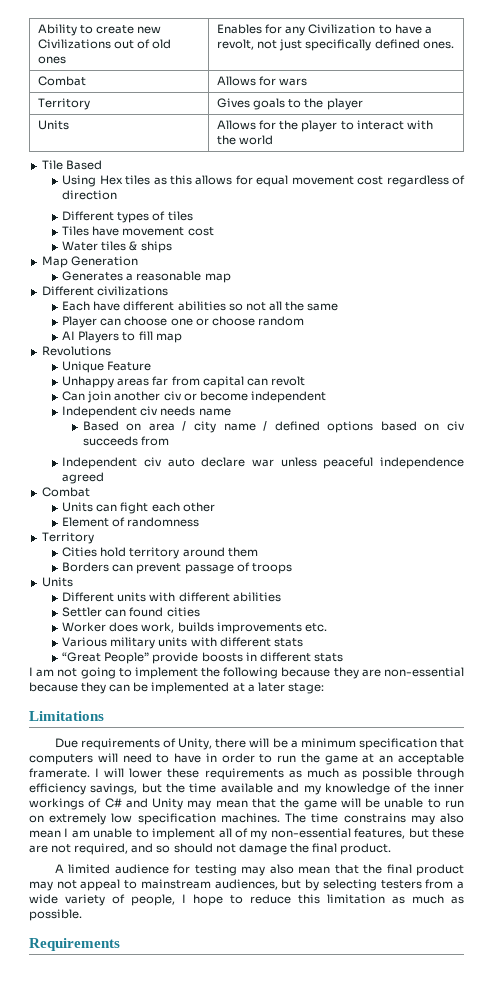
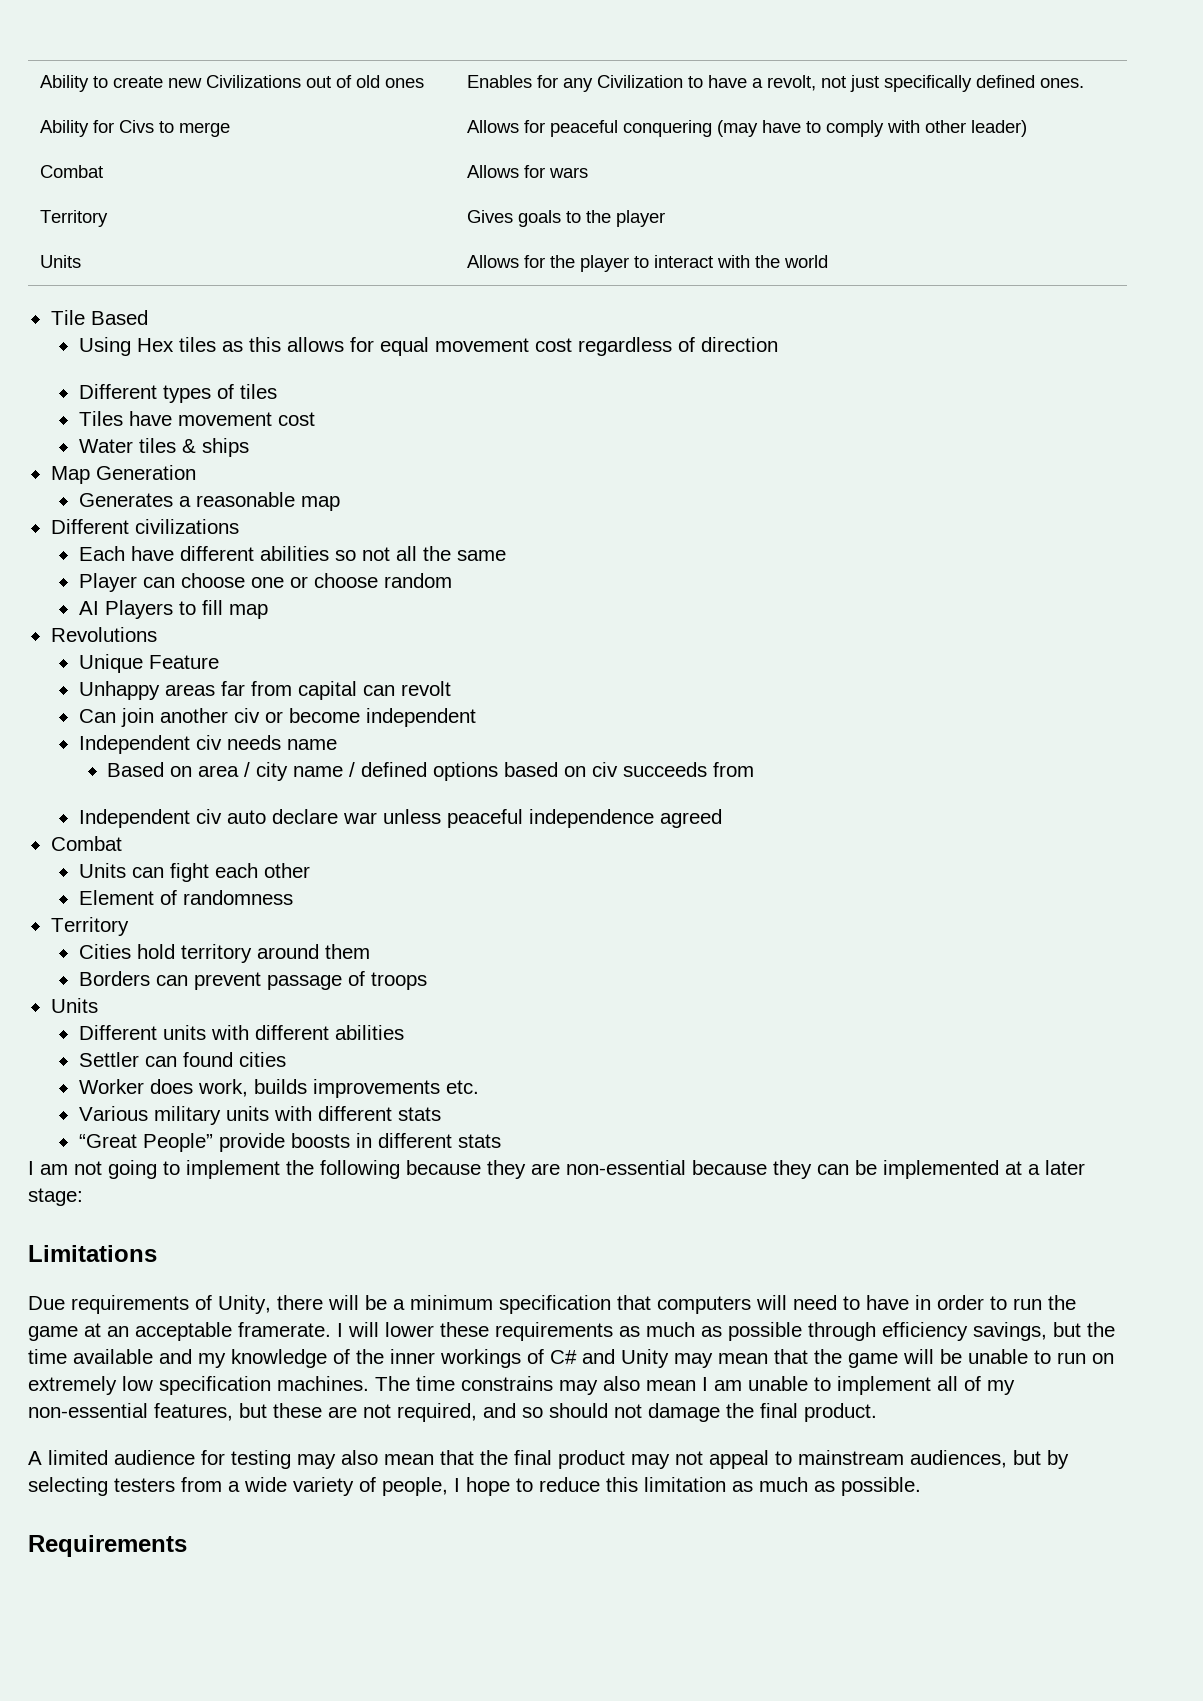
+ Ability for Civs to merge | Allows for peaceful conquering (may have to comply with other leader)

